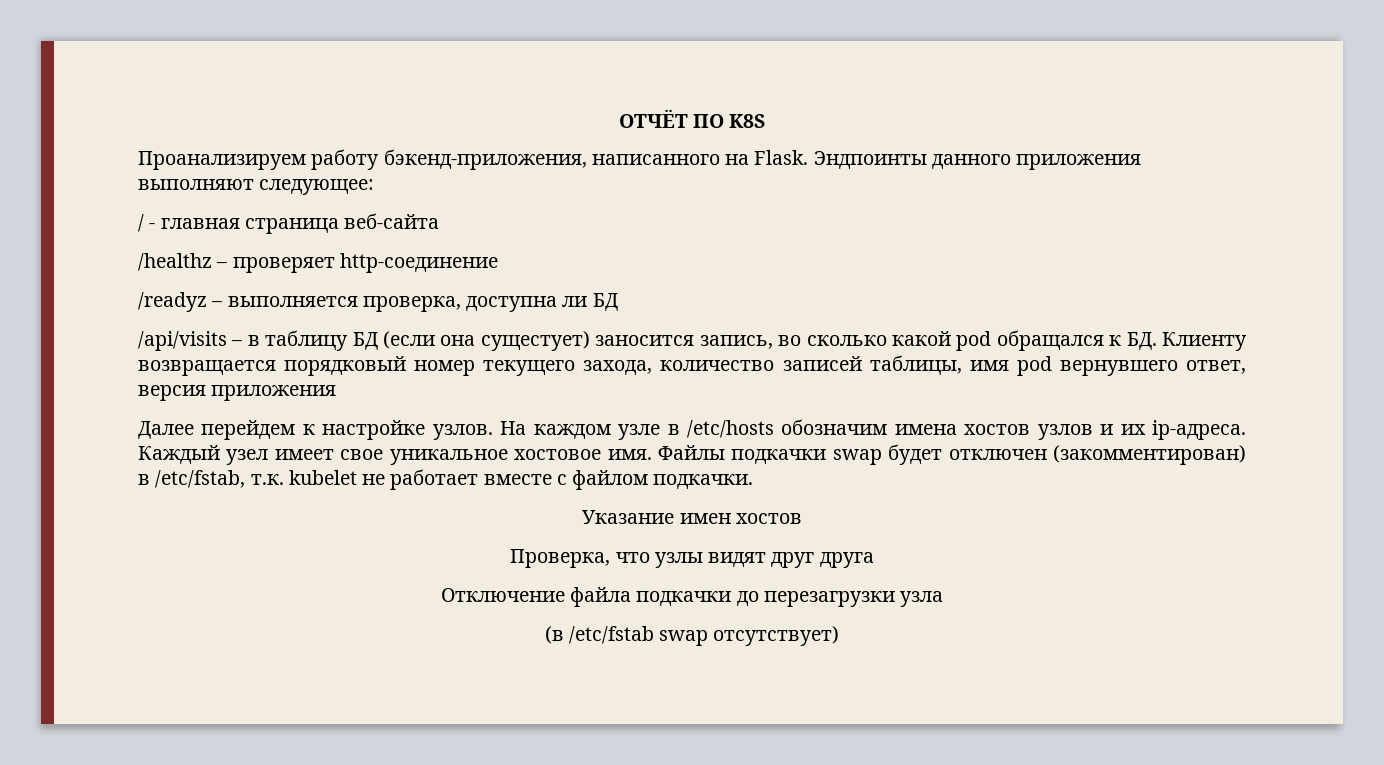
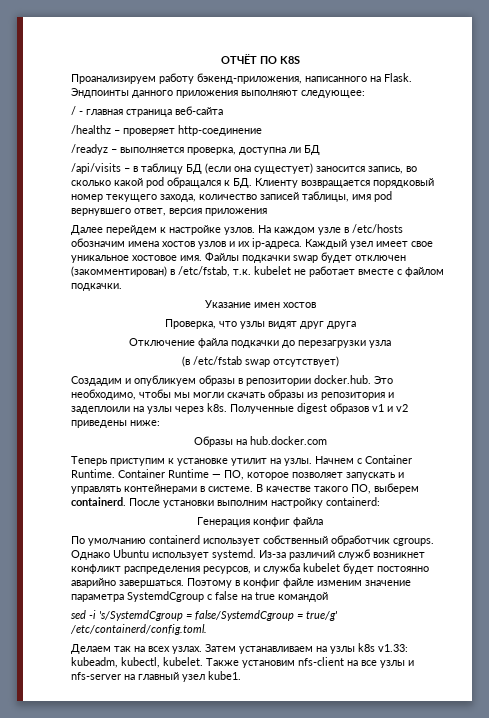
+ Создадим и опубликуем образы в репозитории docker.hub. Это необходимо, чтобы мы могли скачать образы из репозитория и задеплоили на узлы через k8s. Полученные digest образов v1 и v2 приведены ниже:
+ Образы на hub.docker.com
+ Теперь приступим к установке утилит на узлы. Начнем с Container Runtime. Container Runtime — ПО, которое позволяет запускать и управлять контейнерами в системе. В качестве такого ПО, выберем containerd. После установки выполним настройку containerd:
+ Генерация конфиг файла
+ По умолчанию containerd использует собственный обработчик cgroups. Однако Ubuntu использует systemd. Из-за различий служб возникнет конфликт распределения ресурсов, и служба kubelet будет постоянно аварийно завершаться. Поэтому в конфиг файле изменим значение параметра SystemdCgroup с false на true командой
+ sed -i 's/SystemdCgroup = false/SystemdCgroup = true/g' /etc/containerd/config.toml.
+ Делаем так на всех узлах. Затем устанавливаем на узлы k8s v1.33: kubeadm, kubectl, kubelet. Также установим nfs-client на все узлы и nfs-server на главный узел kube1.

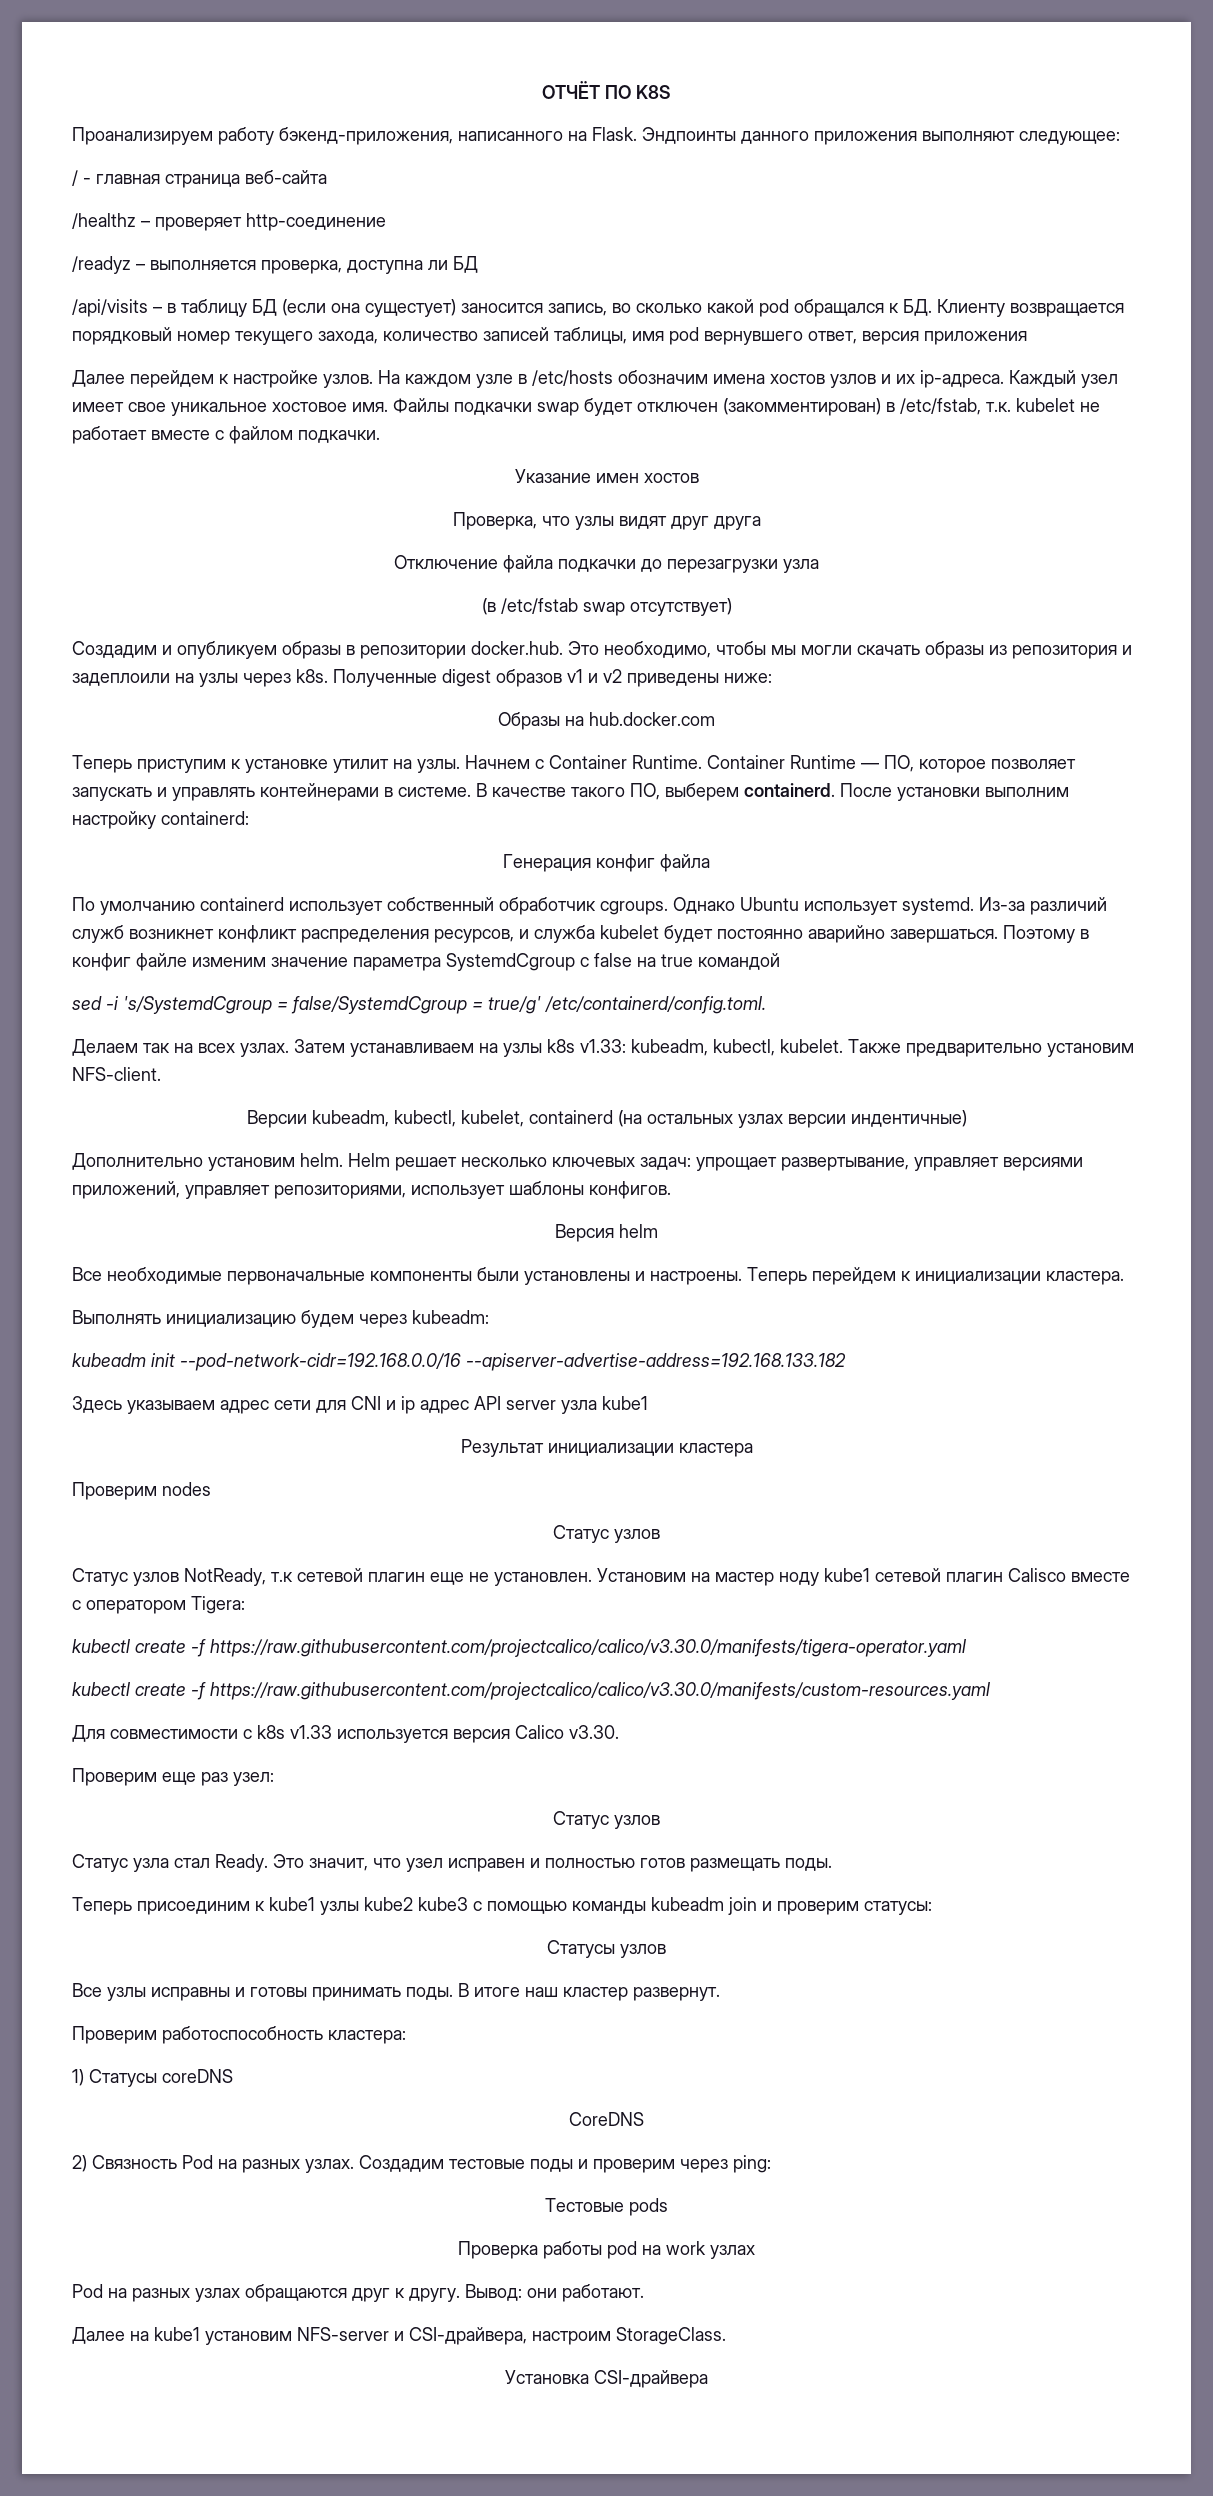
- Также установим nfs-client на все узлы и nfs-server на главный узел kube1.
+ Также предварительно установим NFS-client.
+ Версии kubeadm, kubectl, kubelet, containerd (на остальных узлах версии индентичные)
+ Дополнительно установим helm. Helm решает несколько ключевых задач: упрощает развертывание, управляет версиями приложений, управляет репозиториями, использует шаблоны конфигов.
+ Версия helm
+ Все необходимые первоначальные компоненты были установлены и настроены. Теперь перейдем к инициализации кластера.
+ Выполнять инициализацию будем через kubeadm:
+ kubeadm init --pod-network-cidr=192.168.0.0/16 --apiserver-advertise-address=192.168.133.182
+ Здесь указываем адрес сети для CNI и ip адрес API server узла kube1
+ Результат инициализации кластера
+ Проверим nodes
+ Статус узлов
+ Статус узлов NotReady, т.к сетевой плагин еще не установлен. Установим на мастер ноду kube1 сетевой плагин Calisco вместе с оператором Tigera:
+ kubectl create -f https://raw.githubusercontent.com/projectcalico/calico/v3.30.0/manifests/tigera-operator.yaml
+ kubectl create -f https://raw.githubusercontent.com/projectcalico/calico/v3.30.0/manifests/custom-resources.yaml
+ Для совместимости с k8s v1.33 используется версия Calico v3.30.
+ Проверим еще раз узел:
+ Статус узлов
+ Статус узла стал Ready. Это значит, что узел исправен и полностью готов размещать поды.
+ Теперь присоединим к kube1 узлы kube2 kube3 с помощью команды kubeadm join и проверим статусы:
+ Статусы узлов
+ Все узлы исправны и готовы принимать поды. В итоге наш кластер развернут.
+ Проверим работоспособность кластера:
+ 1) Статусы coreDNS
+ СoreDNS
+ 2) Связность Pod на разных узлах. Создадим тестовые поды и проверим через ping:
+ Тестовые pods
+ Проверка работы pod на work узлах
+ Pod на разных узлах обращаются друг к другу. Вывод: они работают.
+ Далее на kube1 установим NFS-server и CSI-драйвера, настроим StorageClass.
+ Установка CSI-драйвера

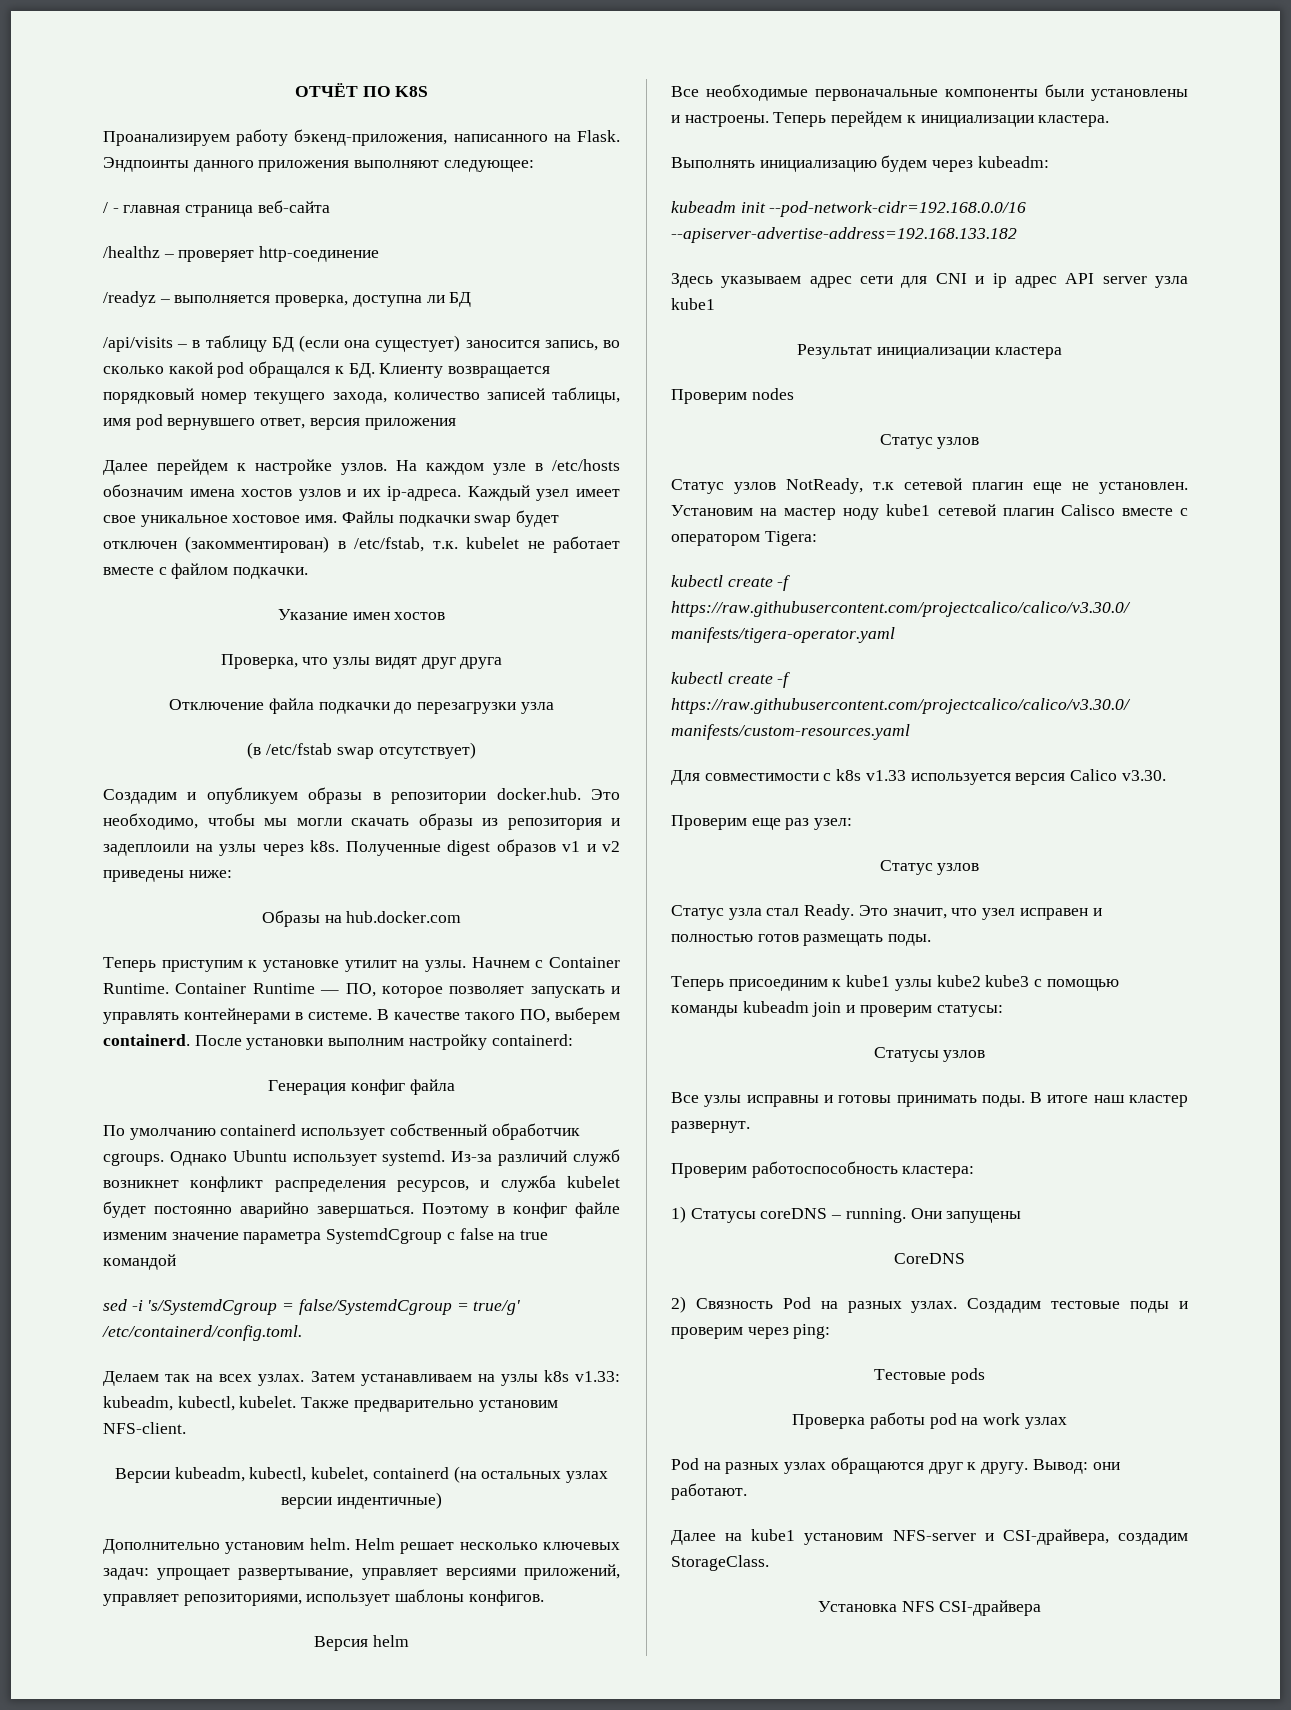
- 1) Статусы coreDNS
+ 1) Статусы coreDNS – running. Они запущены
- Далее на kube1 установим NFS-server и CSI-драйвера, настроим StorageClass.
+ Далее на kube1 установим NFS-server и CSI-драйвера, создадим StorageClass.
- Установка CSI-драйвера
+ Установка NFS CSI-драйвера

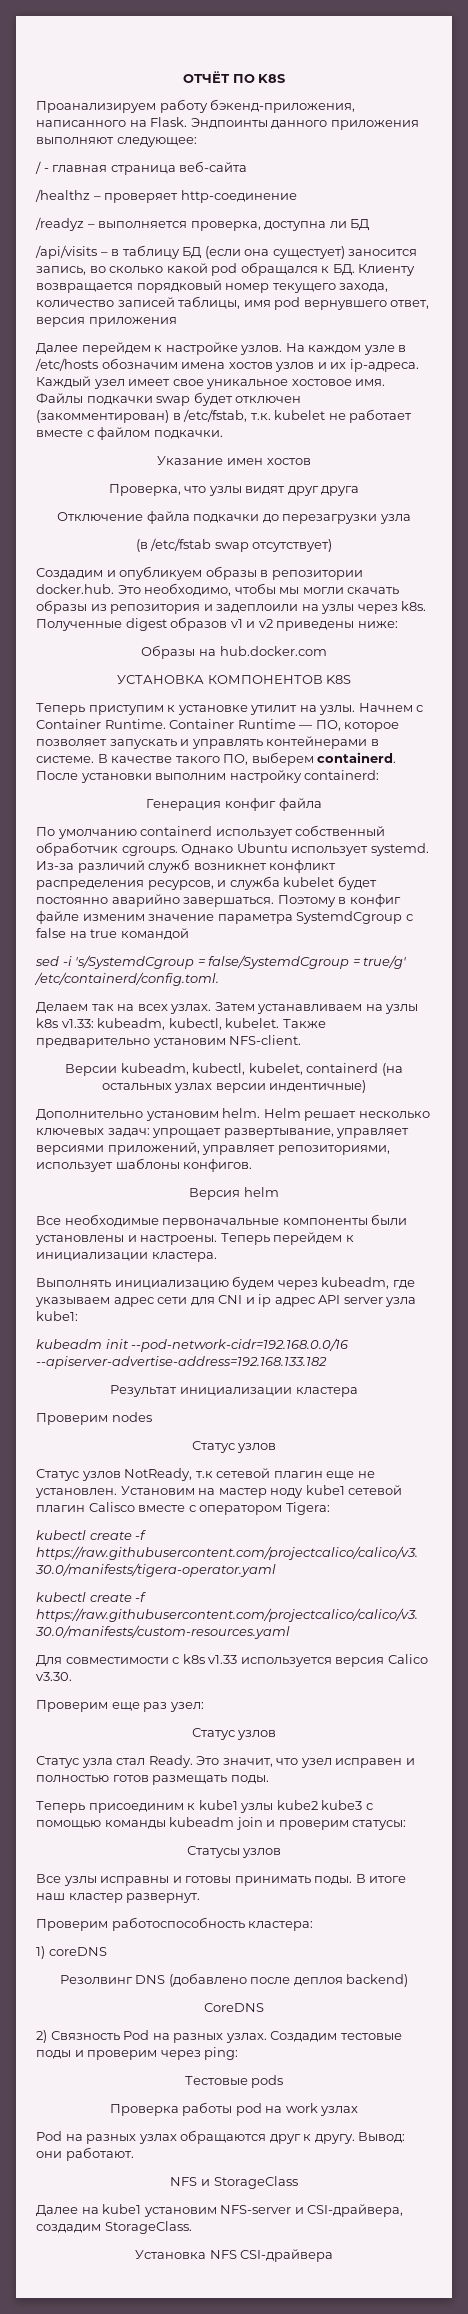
+ УСТАНОВКА КОМПОНЕНТОВ K8S
- Выполнять инициализацию будем через kubeadm:
+ Выполнять инициализацию будем через kubeadm, где указываем адрес сети для CNI и ip адрес API server узла kube1:
  kubeadm init --pod-network-cidr=192.168.0.0/16 --apiserver-advertise-address=192.168.133.182
- Здесь указываем адрес сети для CNI и ip адрес API server узла kube1
- 1) Статусы coreDNS – running. Они запущены
+ 1) coreDNS
+ Резолвинг DNS (добавлено после деплоя backend)
+ NFS и StorageClass

